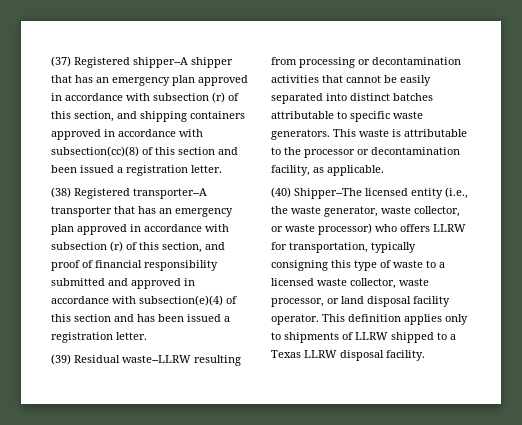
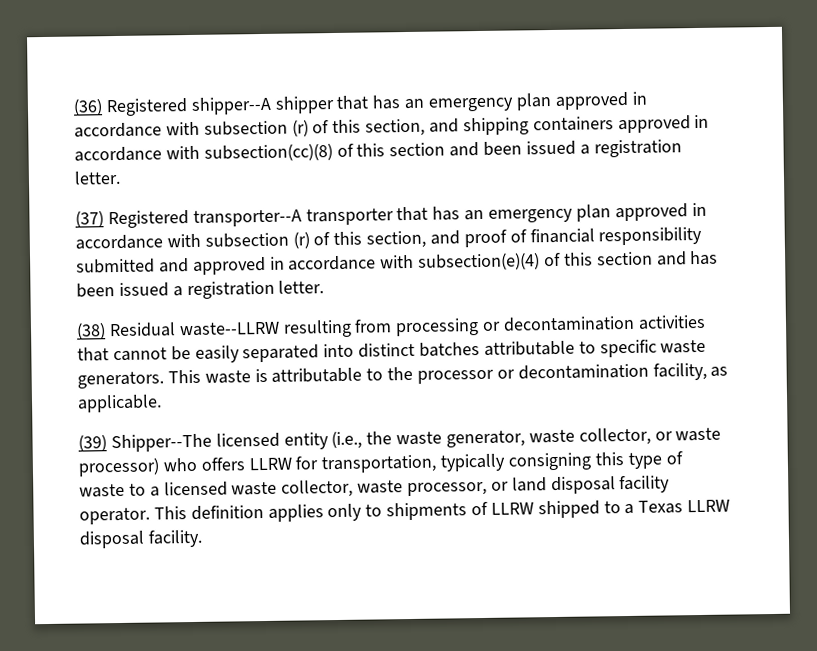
- (37) Registered shipper--A shipper that has an emergency plan approved in accordance with subsection (r) of this section, and shipping containers approved in accordance with subsection(cc)(8) of this section and been issued a registration letter.
+ (36) Registered shipper--A shipper that has an emergency plan approved in accordance with subsection (r) of this section, and shipping containers approved in accordance with subsection(cc)(8) of this section and been issued a registration letter.
- (38) Registered transporter--A transporter that has an emergency plan approved in accordance with subsection (r) of this section, and proof of financial responsibility submitted and approved in accordance with subsection(e)(4) of this section and has been issued a registration letter.
+ (37) Registered transporter--A transporter that has an emergency plan approved in accordance with subsection (r) of this section, and proof of financial responsibility submitted and approved in accordance with subsection(e)(4) of this section and has been issued a registration letter.
- (39) Residual waste--LLRW resulting from processing or decontamination activities that cannot be easily separated into distinct batches attributable to specific waste generators.
+ (38) Residual waste--LLRW resulting from processing or decontamination activities that cannot be easily separated into distinct batches attributable to specific waste generators.
- (40) Shipper--The licensed entity (i.e., the waste generator, waste collector, or waste processor) who offers LLRW for transportation, typically consigning this type of waste to a licensed waste collector, waste processor, or land disposal facility operator.
+ (39) Shipper--The licensed entity (i.e., the waste generator, waste collector, or waste processor) who offers LLRW for transportation, typically consigning this type of waste to a licensed waste collector, waste processor, or land disposal facility operator.

